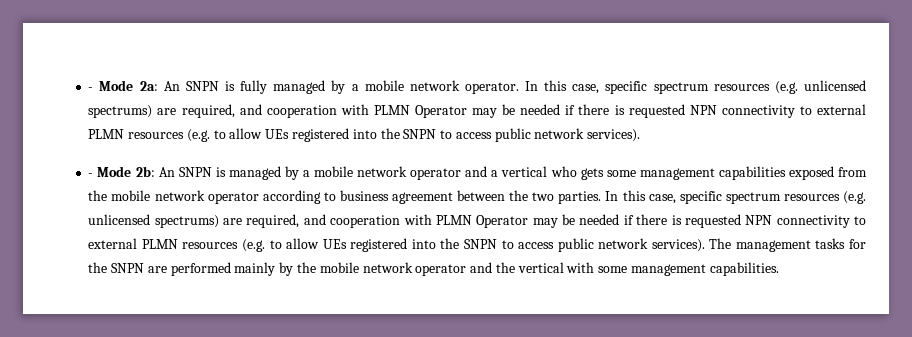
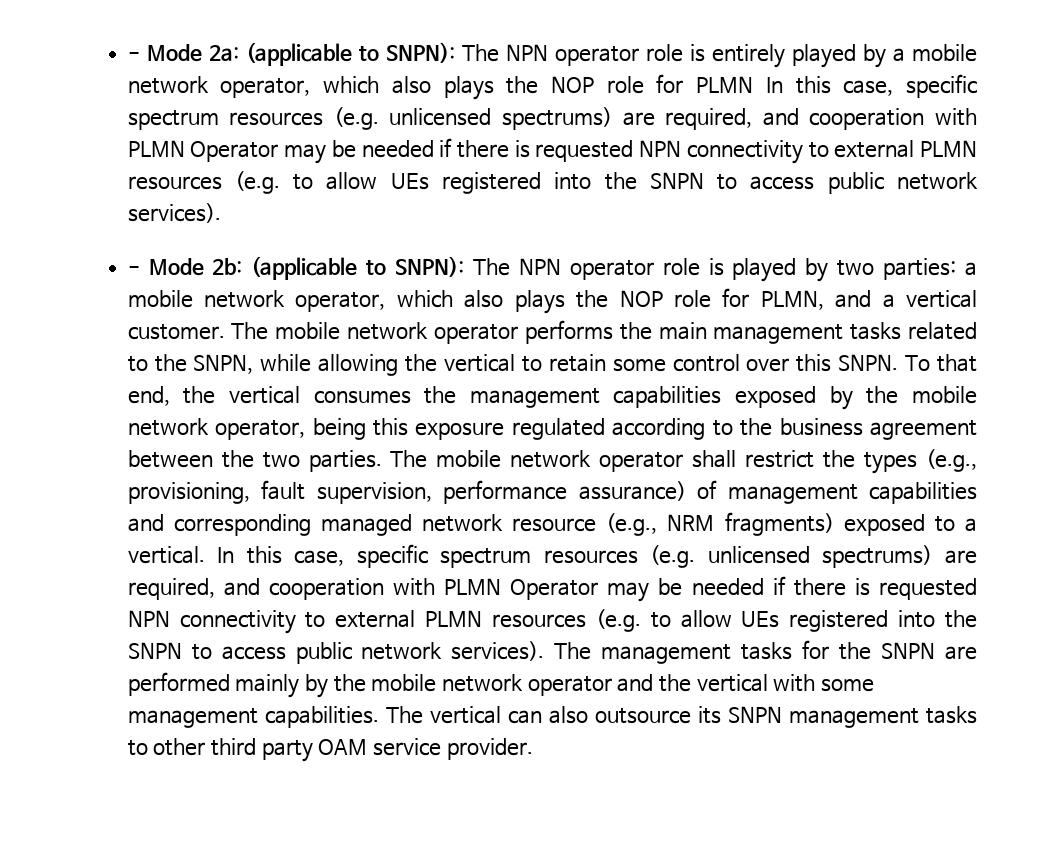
- - Mode 2a: An SNPN is fully managed by a mobile network operator. In this case, specific spectrum resources (e.g. unlicensed spectrums) are required, and cooperation with PLMN Operator may be needed if there is requested NPN connectivity to external PLMN resources (e.g. to allow UEs registered into the SNPN to access public network services).
+ - Mode 2a: (applicable to SNPN): The NPN operator role is entirely played by a mobile network operator, which also plays the NOP role for PLMN In this case, specific spectrum resources (e.g. unlicensed spectrums) are required, and cooperation with PLMN Operator may be needed if there is requested NPN connectivity to external PLMN resources (e.g. to allow UEs registered into the SNPN to access public network services).
- - Mode 2b: An SNPN is managed by a mobile network operator and a vertical who gets some management capabilities exposed from the mobile network operator according to business agreement between the two parties.
+ - Mode 2b: (applicable to SNPN): The NPN operator role is played by two parties: a mobile network operator, which also plays the NOP role for PLMN, and a vertical customer. The mobile network operator performs the main management tasks related to the SNPN, while allowing the vertical to retain some control over this SNPN. To that end, the vertical consumes the management capabilities exposed by the mobile network operator, being this exposure regulated according to the business agreement between the two parties.
+ The mobile network operator shall restrict the types (e.g., provisioning, fault supervision, performance assurance) of management capabilities and corresponding managed network resource (e.g., NRM fragments) exposed to a vertical.
+ The vertical can also outsource its SNPN management tasks to other third party OAM service provider.

